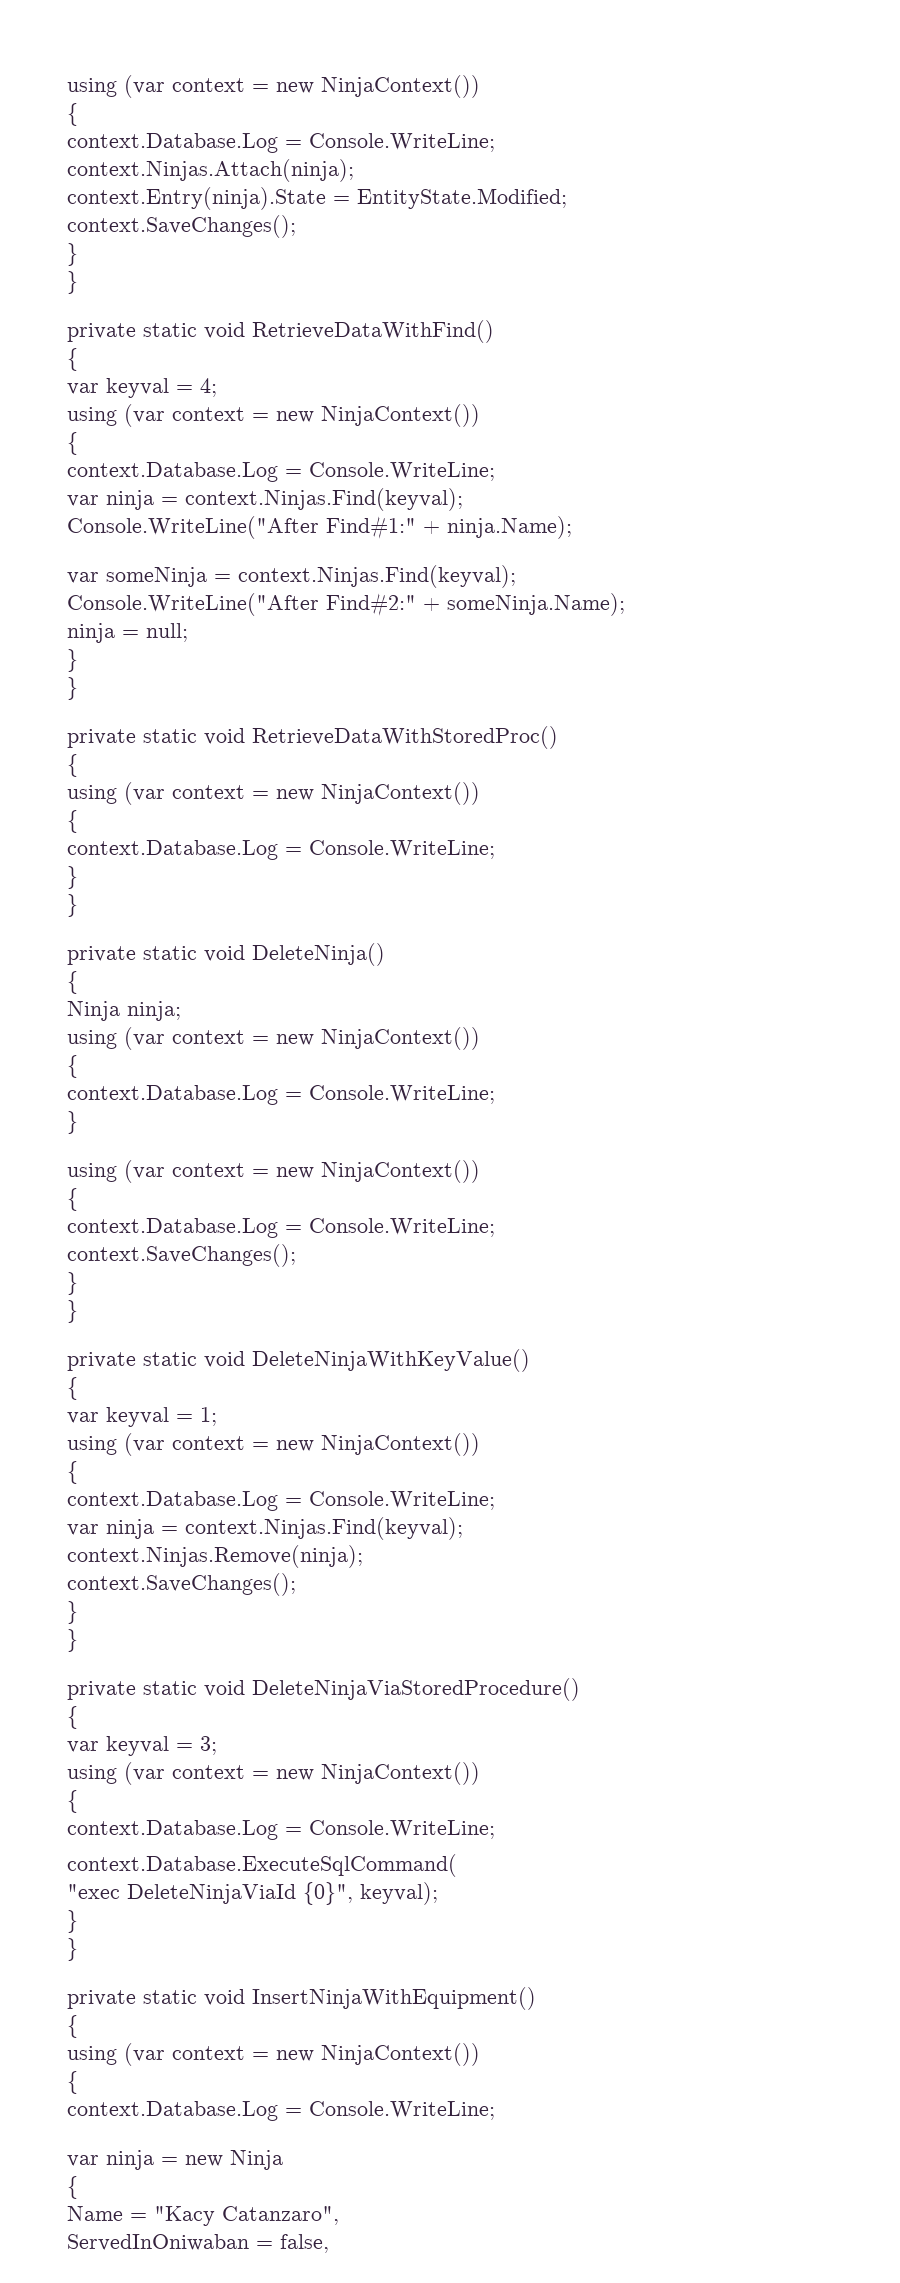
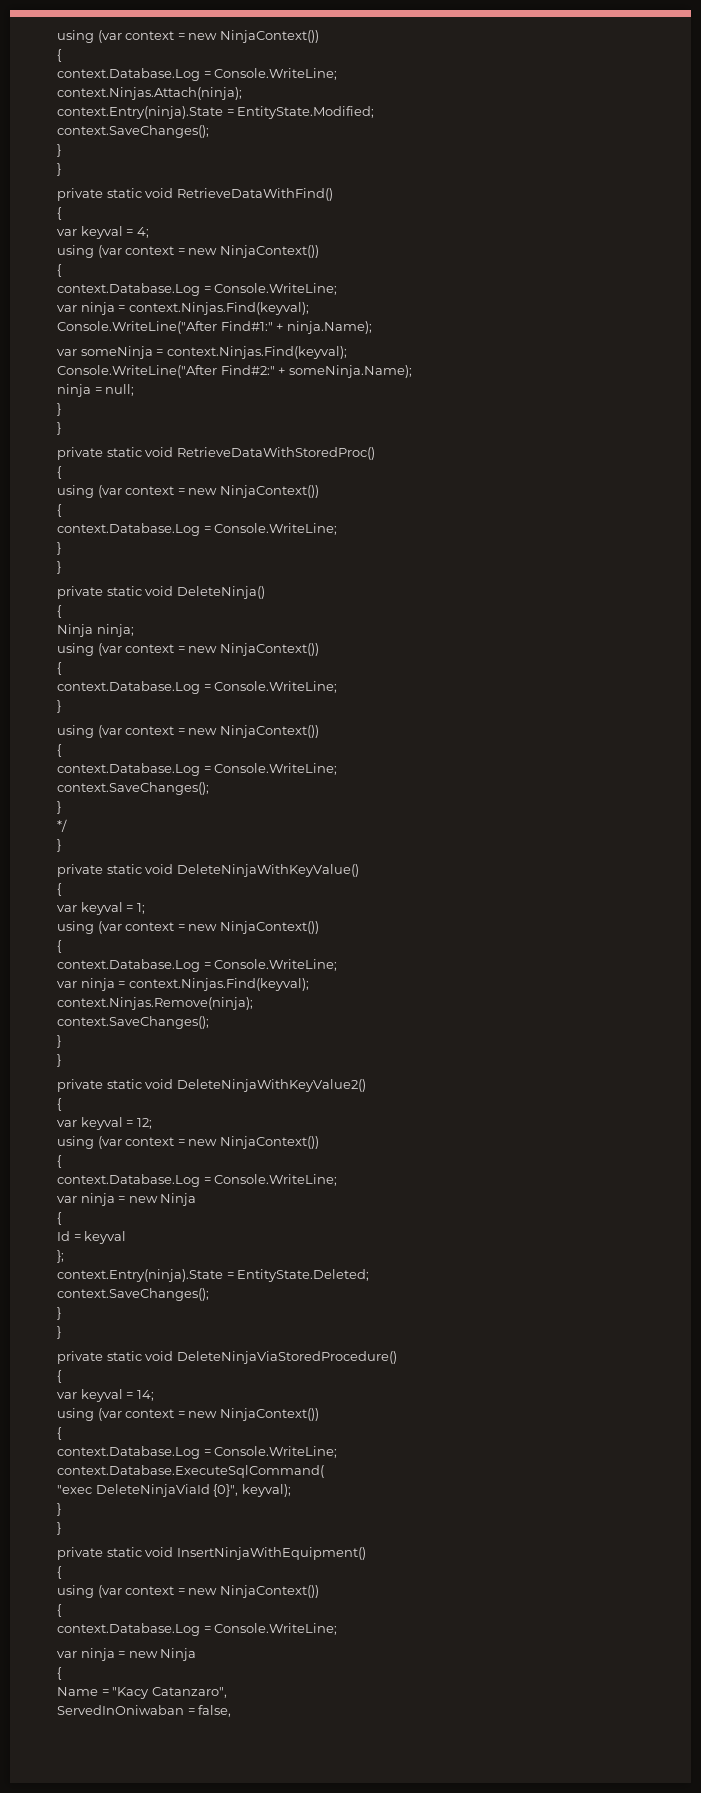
+ */
+ private static void DeleteNinjaWithKeyValue2()
+ {
+ var keyval = 12;
+ using (var context = new NinjaContext())
+ {
+ context.Database.Log = Console.WriteLine;
+ var ninja = new Ninja
+ {
+ Id = keyval
+ };
+ context.Entry(ninja).State = EntityState.Deleted;
+ context.SaveChanges();
+ }
+ }
- var keyval = 3;
+ var keyval = 14;

